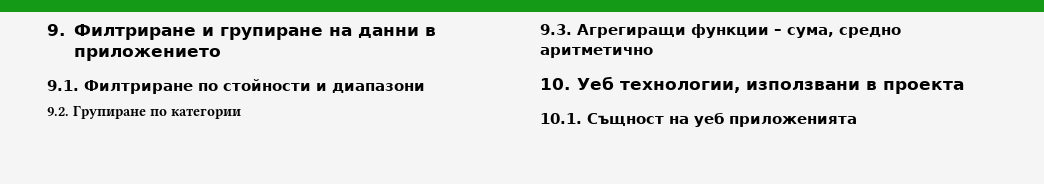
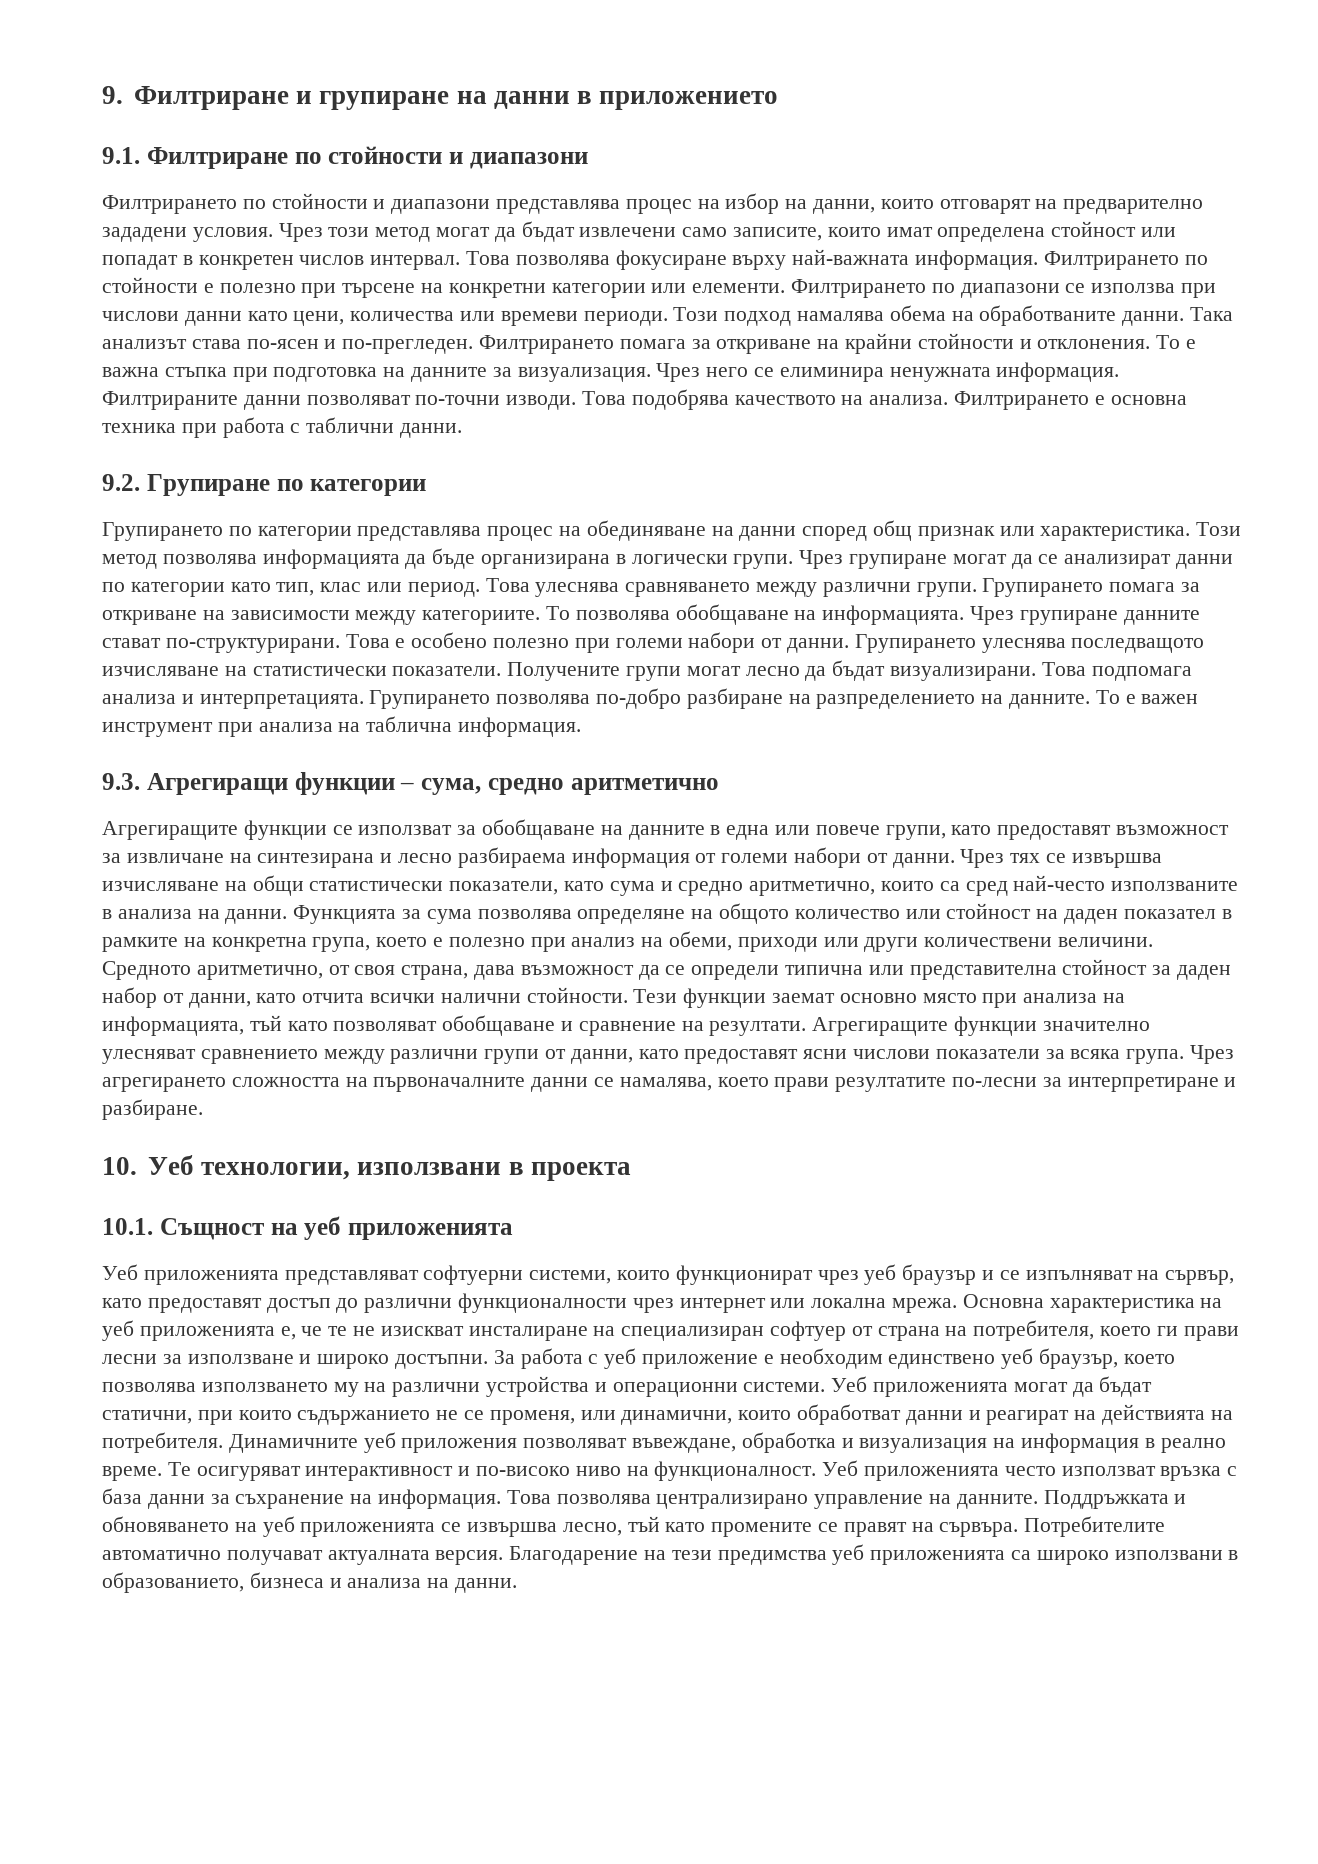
+ Филтрирането по стойности и диапазони представлява процес на избор на данни, които отговарят на предварително зададени условия. Чрез този метод могат да бъдат извлечени само записите, които имат определена стойност или попадат в конкретен числов интервал. Това позволява фокусиране върху най-важната информация. Филтрирането по стойности е полезно при търсене на конкретни категории или елементи. Филтрирането по диапазони се използва при числови данни като цени, количества или времеви периоди. Този подход намалява обема на обработваните данни. Така анализът става по-ясен и по-прегледен. Филтрирането помага за откриване на крайни стойности и отклонения. То е важна стъпка при подготовка на данните за визуализация. Чрез него се елиминира ненужната информация. Филтрираните данни позволяват по-точни изводи. Това подобрява качеството на анализа. Филтрирането е основна техника при работа с таблични данни.
  9.2. Групиране по категории
+ Групирането по категории представлява процес на обединяване на данни според общ признак или характеристика. Този метод позволява информацията да бъде организирана в логически групи. Чрез групиране могат да се анализират данни по категории като тип, клас или период. Това улеснява сравняването между различни групи. Групирането помага за откриване на зависимости между категориите. То позволява обобщаване на информацията. Чрез групиране данните стават по-структурирани. Това е особено полезно при големи набори от данни. Групирането улеснява последващото изчисляване на статистически показатели. Получените групи могат лесно да бъдат визуализирани. Това подпомага анализа и интерпретацията. Групирането позволява по-добро разбиране на разпределението на данните. То е важен инструмент при анализа на таблична информация.
+ Агрегиращите функции се използват за обобщаване на данните в една или повече групи, като предоставят възможност за извличане на синтезирана и лесно разбираема информация от големи набори от данни. Чрез тях се извършва изчисляване на общи статистически показатели, като сума и средно аритметично, които са сред най-често използваните в анализа на данни. Функцията за сума позволява определяне на общото количество или стойност на даден показател в рамките на конкретна група, което е полезно при анализ на обеми, приходи или други количествени величини. Средното аритметично, от своя страна, дава възможност да се определи типична или представителна стойност за даден набор от данни, като отчита всички налични стойности. Тези функции заемат основно място при анализа на информацията, тъй като позволяват обобщаване и сравнение на резултати. Агрегиращите функции значително улесняват сравнението между различни групи от данни, като предоставят ясни числови показатели за всяка група. Чрез агрегирането сложността на първоначалните данни се намалява, което прави резултатите по-лесни за интерпретиране и разбиране.
+ Уеб приложенията представляват софтуерни системи, които функционират чрез уеб браузър и се изпълняват на сървър, като предоставят достъп до различни функционалности чрез интернет или локална мрежа. Основна характеристика на уеб приложенията е, че те не изискват инсталиране на специализиран софтуер от страна на потребителя, което ги прави лесни за използване и широко достъпни. За работа с уеб приложение е необходим единствено уеб браузър, което позволява използването му на различни устройства и операционни системи. Уеб приложенията могат да бъдат статични, при които съдържанието не се променя, или динамични, които обработват данни и реагират на действията на потребителя. Динамичните уеб приложения позволяват въвеждане, обработка и визуализация на информация в реално време. Те осигуряват интерактивност и по-високо ниво на функционалност. Уеб приложенията често използват връзка с база данни за съхранение на информация. Това позволява централизирано управление на данните. Поддръжката и обновяването на уеб приложенията се извършва лесно, тъй като промените се правят на сървъра. Потребителите автоматично получават актуалната версия. Благодарение на тези предимства уеб приложенията са широко използвани в образованието, бизнеса и анализа на данни.

